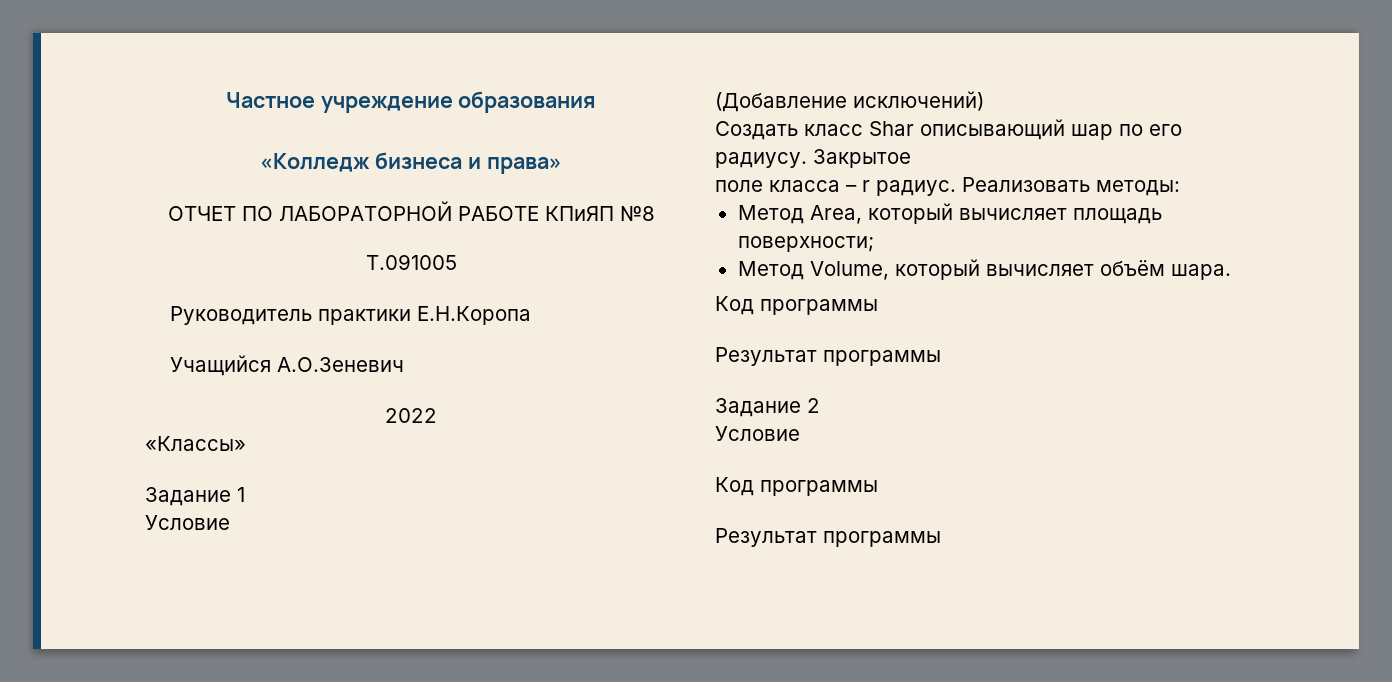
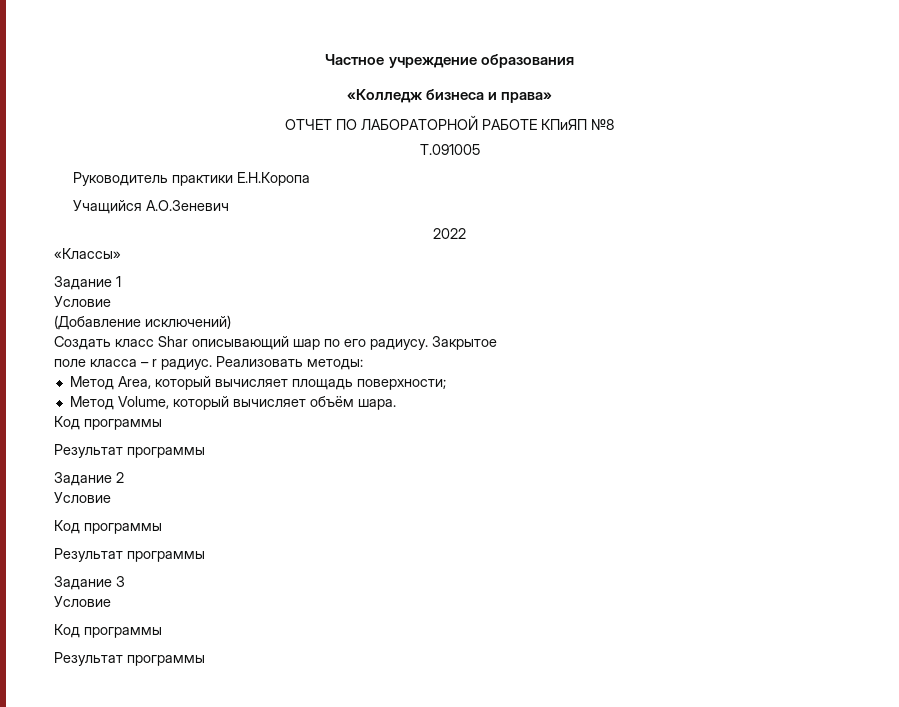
+ Задание 3
+ Условие
+ Код программы
+ Результат программы

